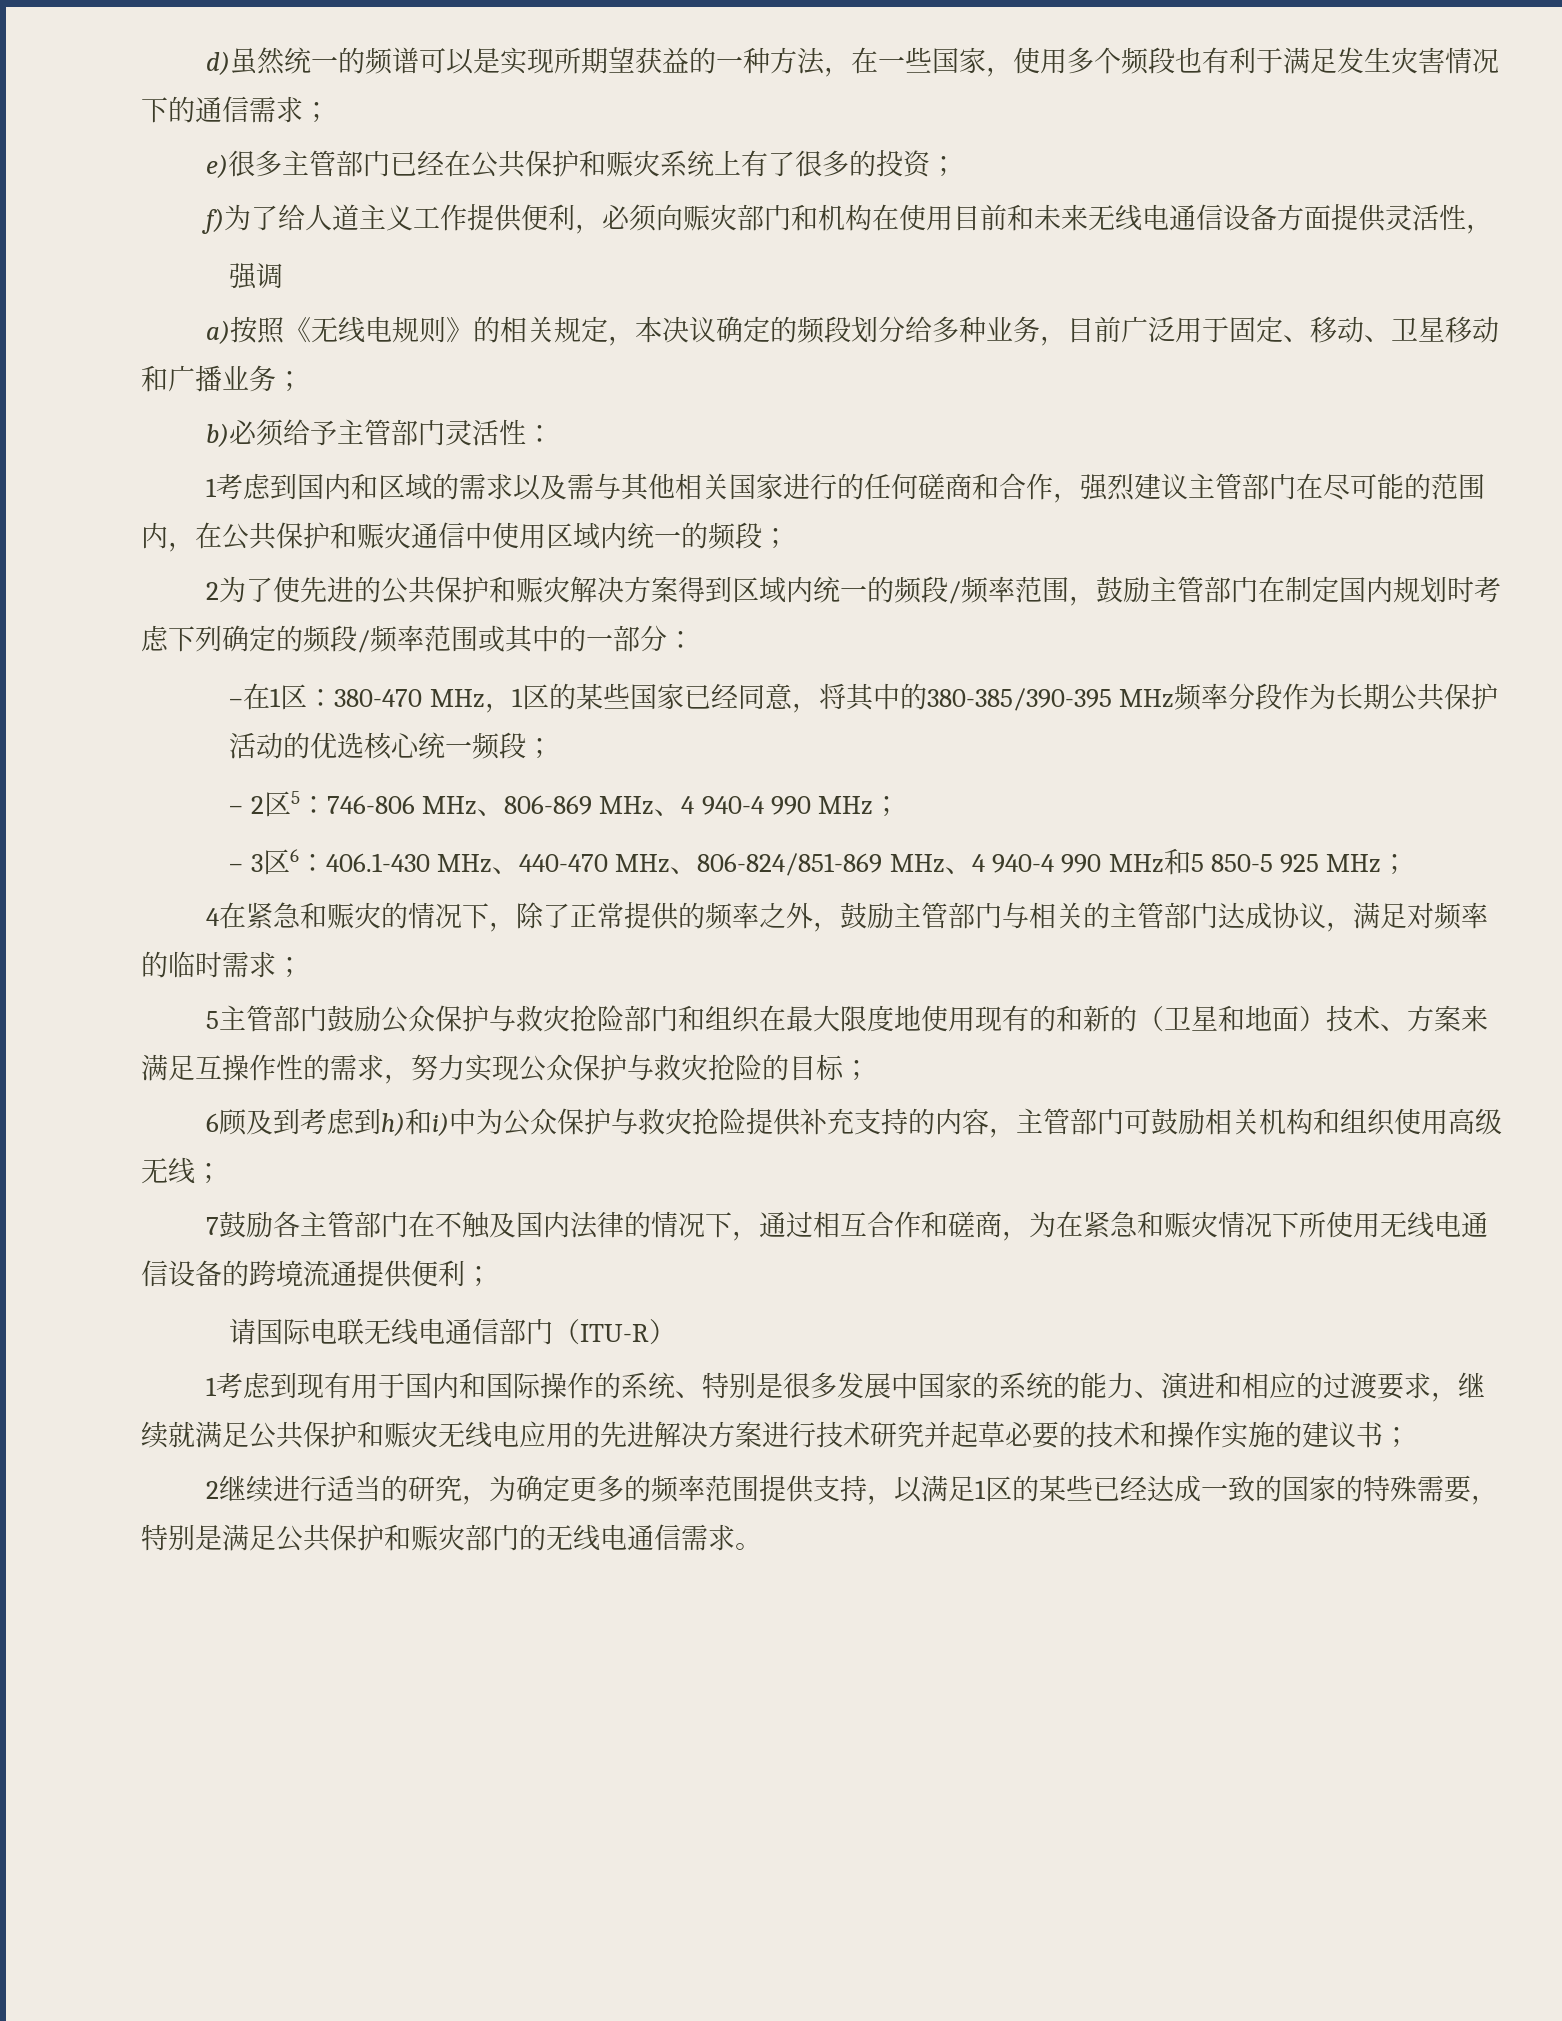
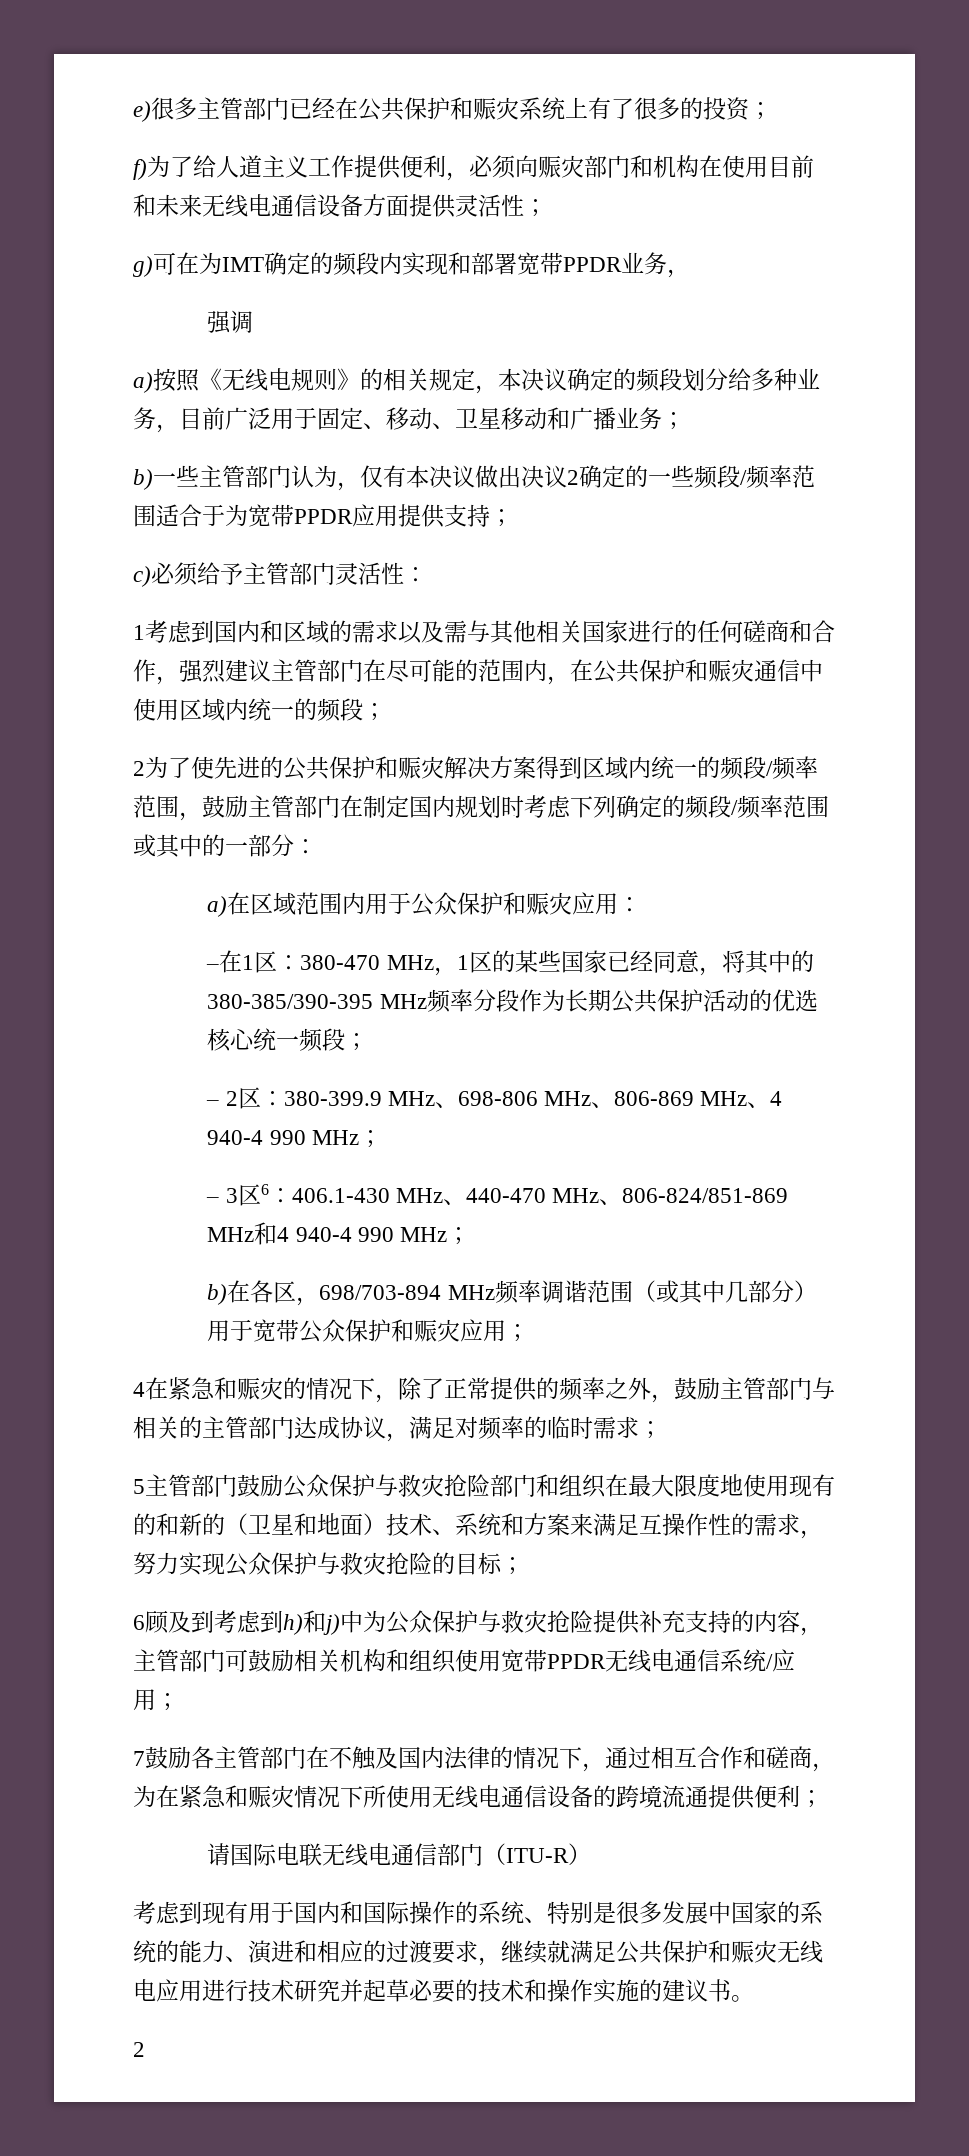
- d)虽然统一的频谱可以是实现所期望获益的一种方法，在一些国家，使用多个频段也有利于满足发生灾害情况下的通信需求；
- f)为了给人道主义工作提供便利，必须向赈灾部门和机构在使用目前和未来无线电通信设备方面提供灵活性，
+ f)为了给人道主义工作提供便利，必须向赈灾部门和机构在使用目前和未来无线电通信设备方面提供灵活性；
+ g)可在为IMT确定的频段内实现和部署宽带PPDR业务，
- b)必须给予主管部门灵活性：
+ b)一些主管部门认为，仅有本决议做出决议2确定的一些频段/频率范围适合于为宽带PPDR应用提供支持；
+ c)必须给予主管部门灵活性：
+ a)在区域范围内用于公众保护和赈灾应用：
- – 2区5：746-806 MHz、806-869 MHz、4 940-4 990 MHz；
+ – 2区：380-399.9 MHz、698-806 MHz、806-869 MHz、4 940-4 990 MHz；
- – 3区6：406.1-430 MHz、440-470 MHz、806-824/851-869 MHz、4 940-4 990 MHz和5 850-5 925 MHz；
+ – 3区6：406.1-430 MHz、440-470 MHz、806-824/851-869 MHz和4 940-4 990 MHz；
+ b)在各区，698/703-894 MHz频率调谐范围（或其中几部分）用于宽带公众保护和赈灾应用；
- 5主管部门鼓励公众保护与救灾抢险部门和组织在最大限度地使用现有的和新的（卫星和地面）技术、方案来满足互操作性的需求，努力实现公众保护与救灾抢险的目标；
+ 5主管部门鼓励公众保护与救灾抢险部门和组织在最大限度地使用现有的和新的（卫星和地面）技术、系统和方案来满足互操作性的需求，努力实现公众保护与救灾抢险的目标；
- 6顾及到考虑到h)和i)中为公众保护与救灾抢险提供补充支持的内容，主管部门可鼓励相关机构和组织使用高级无线；
+ 6顾及到考虑到h)和j)中为公众保护与救灾抢险提供补充支持的内容，主管部门可鼓励相关机构和组织使用宽带PPDR无线电通信系统/应用；
- 1考虑到现有用于国内和国际操作的系统、特别是很多发展中国家的系统的能力、演进和相应的过渡要求，继续就满足公共保护和赈灾无线电应用的先进解决方案进行技术研究并起草必要的技术和操作实施的建议书；
- 2继续进行适当的研究，为确定更多的频率范围提供支持，以满足1区的某些已经达成一致的国家的特殊需要，特别是满足公共保护和赈灾部门的无线电通信需求。
+ 考虑到现有用于国内和国际操作的系统、特别是很多发展中国家的系统的能力、演进和相应的过渡要求，继续就满足公共保护和赈灾无线电应用进行技术研究并起草必要的技术和操作实施的建议书。
+ 2

